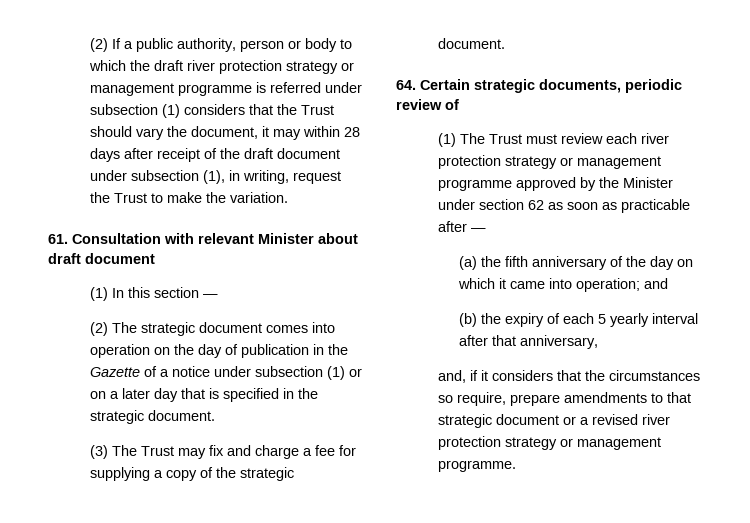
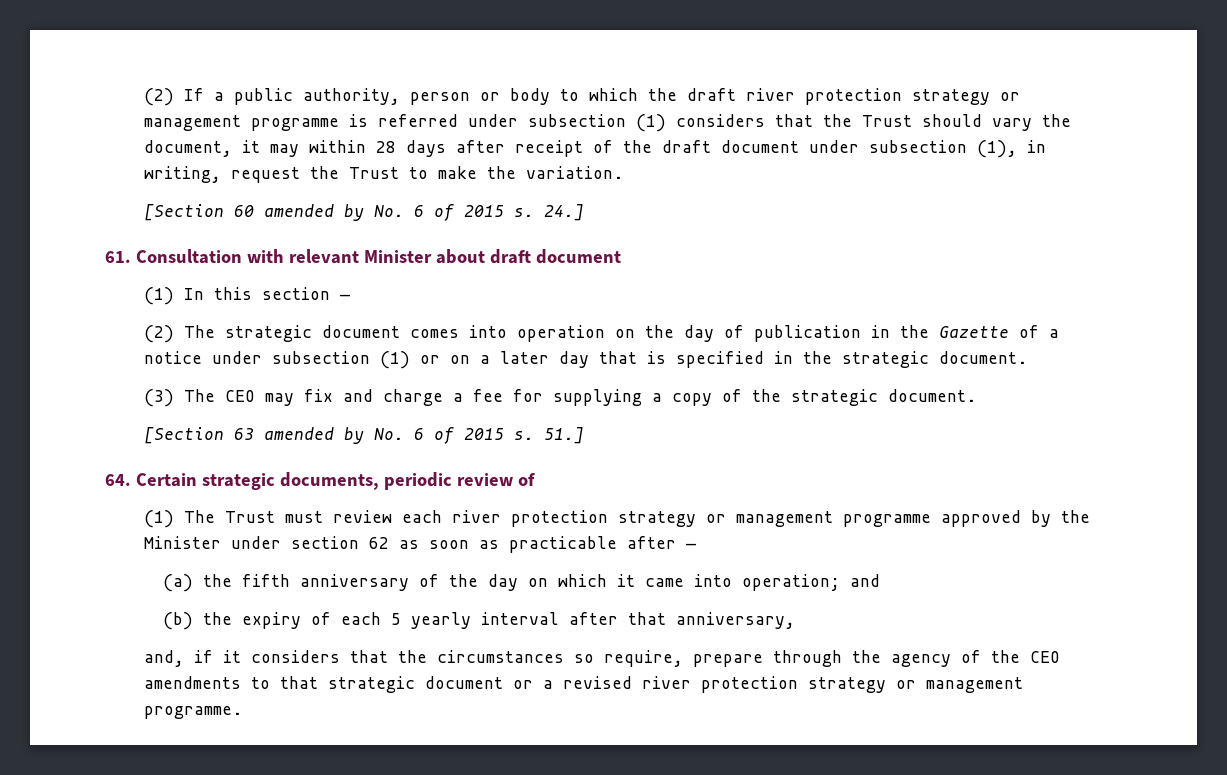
+ [Section 60 amended by No. 6 of 2015 s. 24.]
- (3) The Trust may fix and charge a fee for supplying a copy of the strategic document.
+ (3) The CEO may fix and charge a fee for supplying a copy of the strategic document.
+ [Section 63 amended by No. 6 of 2015 s. 51.]
- and, if it considers that the circumstances so require, prepare amendments to that strategic document or a revised river protection strategy or management programme.
+ and, if it considers that the circumstances so require, prepare through the agency of the CEO amendments to that strategic document or a revised river protection strategy or management programme.

